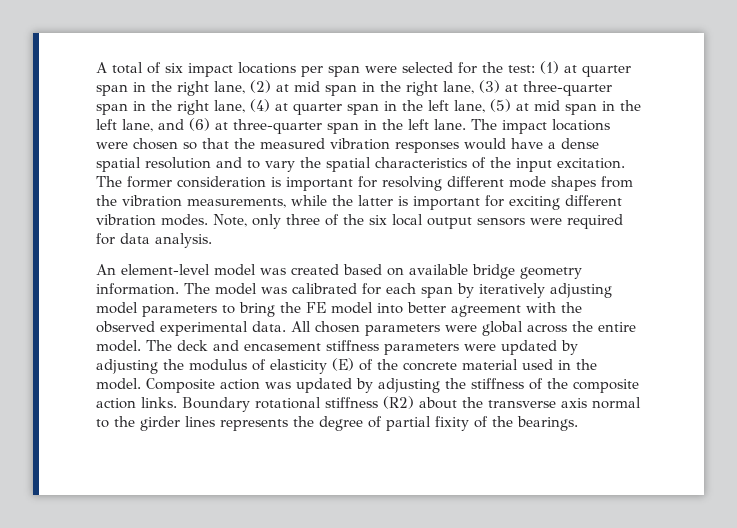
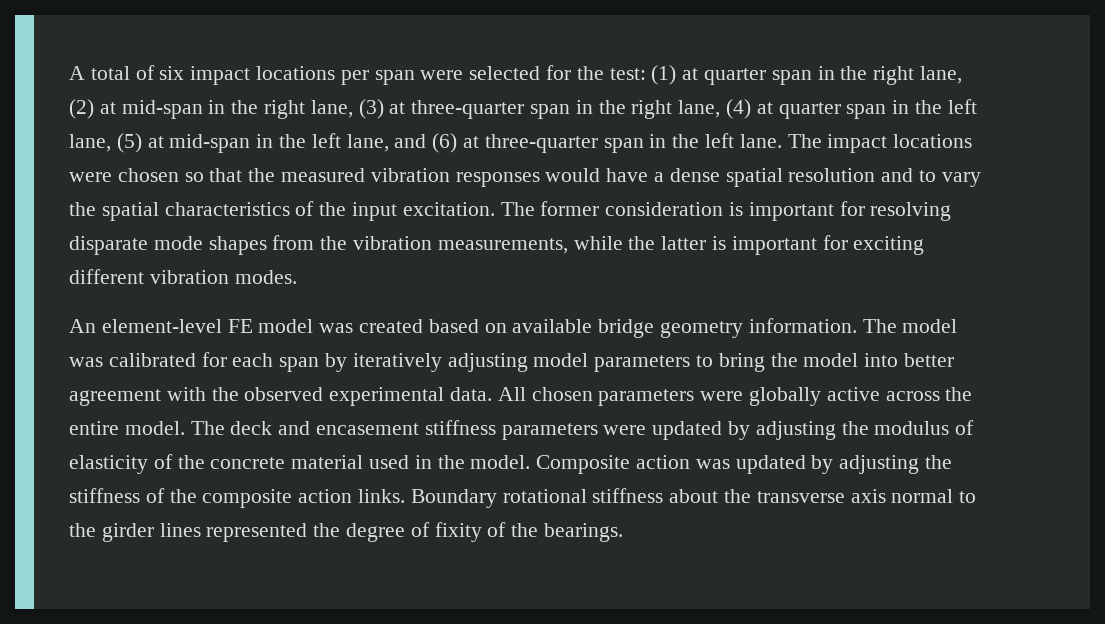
- A total of six impact locations per span were selected for the test: (1) at quarter span in the right lane, (2) at mid span in the right lane, (3) at three-quarter span in the right lane, (4) at quarter span in the left lane, (5) at mid span in the left lane, and (6) at three-quarter span in the left lane.
+ A total of six impact locations per span were selected for the test: (1) at quarter span in the right lane, (2) at mid-span in the right lane, (3) at three-quarter span in the right lane, (4) at quarter span in the left lane, (5) at mid-span in the left lane, and (6) at three-quarter span in the left lane.
- The former consideration is important for resolving different mode shapes from the vibration measurements, while the latter is important for exciting different vibration modes. Note, only three of the six local output sensors were required for data analysis.
+ The former consideration is important for resolving disparate mode shapes from the vibration measurements, while the latter is important for exciting different vibration modes.
- An element-level model was created based on available bridge geometry information.
+ An element-level FE model was created based on available bridge geometry information.
- The model was calibrated for each span by iteratively adjusting model parameters to bring the FE model into better agreement with the observed experimental data.
+ The model was calibrated for each span by iteratively adjusting model parameters to bring the model into better agreement with the observed experimental data.
- All chosen parameters were global across the entire model.
+ All chosen parameters were globally active across the entire model.
- The deck and encasement stiffness parameters were updated by adjusting the modulus of elasticity (E) of the concrete material used in the model.
+ The deck and encasement stiffness parameters were updated by adjusting the modulus of elasticity of the concrete material used in the model.
- Boundary rotational stiffness (R2) about the transverse axis normal to the girder lines represents the degree of partial fixity of the bearings.
+ Boundary rotational stiffness about the transverse axis normal to the girder lines represented the degree of fixity of the bearings.

